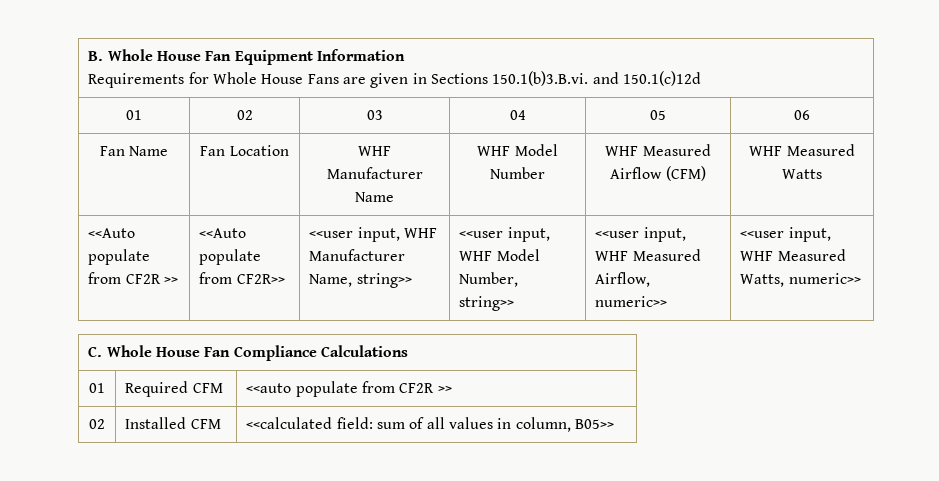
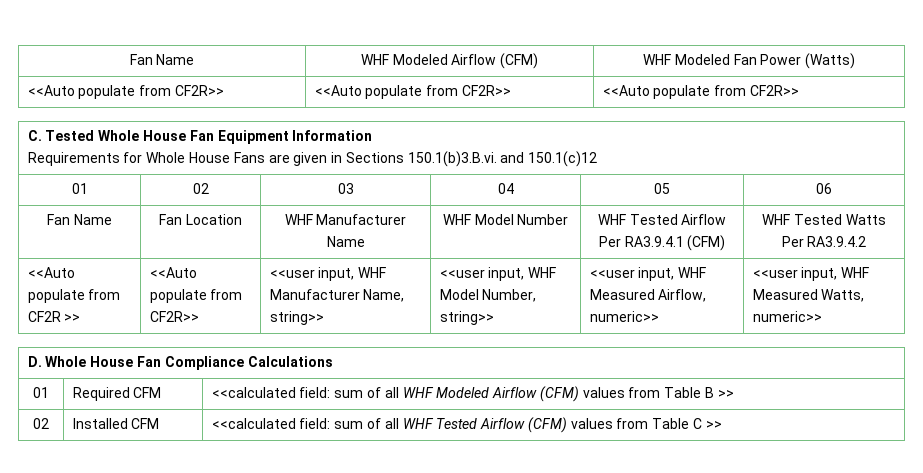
- B. Whole House Fan Equipment Information
- Requirements for Whole House Fans are given in Sections 150.1(b)3.B.vi. and 150.1(c)12d
+ Fan Name | WHF Modeled Airflow (CFM) | WHF Modeled Fan Power (Watts)
+ <<Auto populate from CF2R>> | <<Auto populate from CF2R>> | <<Auto populate from CF2R>>
+ C. Tested Whole House Fan Equipment Information
+ Requirements for Whole House Fans are given in Sections 150.1(b)3.B.vi. and 150.1(c)12
- Fan Name | Fan Location | WHF Manufacturer Name | WHF Model Number | WHF Measured Airflow (CFM) | WHF Measured Watts
+ Fan Name | Fan Location | WHF Manufacturer Name | WHF Model Number | WHF Tested Airflow Per RA3.9.4.1 (CFM) | WHF Tested Watts Per RA3.9.4.2
- C. Whole House Fan Compliance Calculations
+ D. Whole House Fan Compliance Calculations
- 01 | Required CFM | <<auto populate from CF2R >>
+ 01 | Required CFM | <<calculated field: sum of all WHF Modeled Airflow (CFM) values from Table B >>
- 02 | Installed CFM | <<calculated field: sum of all values in column, B05>>
+ 02 | Installed CFM | <<calculated field: sum of all WHF Tested Airflow (CFM) values from Table C >>

